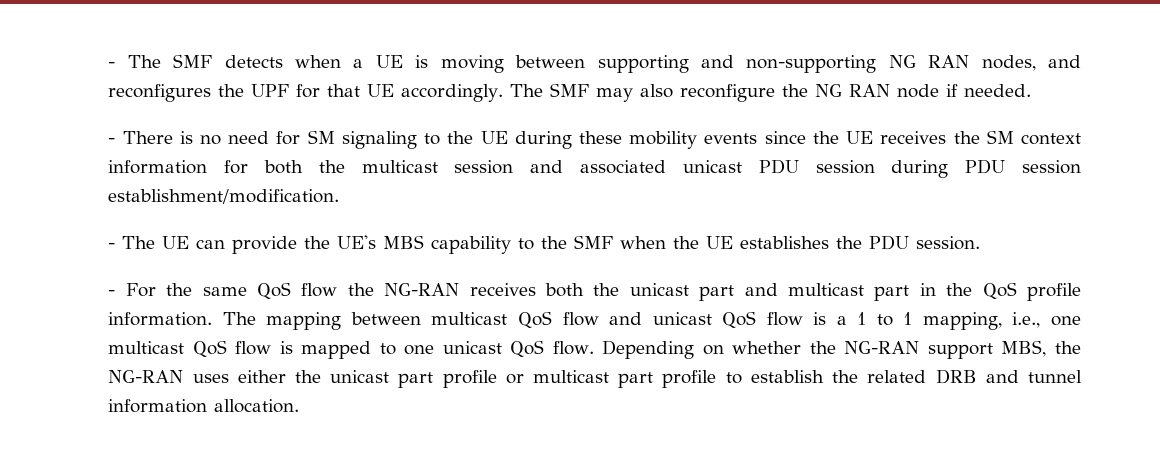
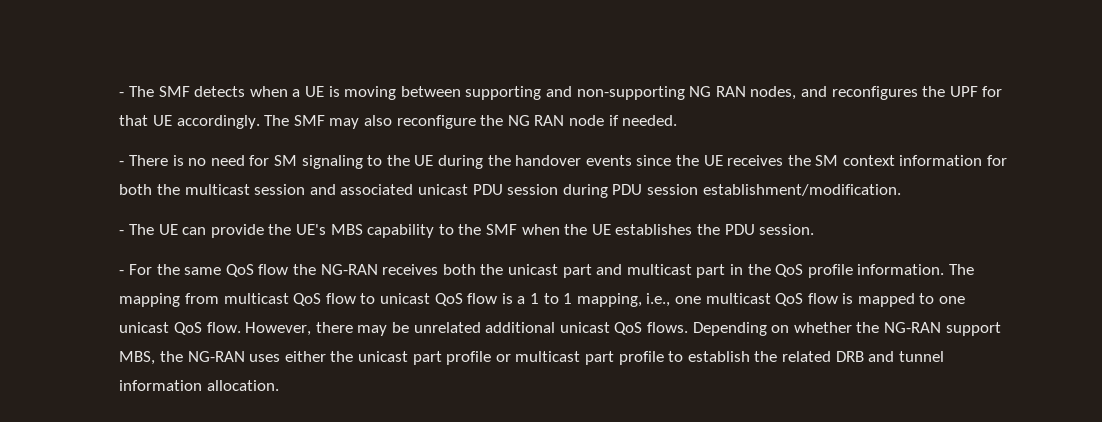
- - There is no need for SM signaling to the UE during these mobility events since the UE receives the SM context information for both the multicast session and associated unicast PDU session during PDU session establishment/modification.
+ - There is no need for SM signaling to the UE during the handover events since the UE receives the SM context information for both the multicast session and associated unicast PDU session during PDU session establishment/modification.
- The mapping between multicast QoS flow and unicast QoS flow is a 1 to 1 mapping, i.e., one multicast QoS flow is mapped to one unicast QoS flow.
+ The mapping from multicast QoS flow to unicast QoS flow is a 1 to 1 mapping, i.e., one multicast QoS flow is mapped to one unicast QoS flow.
+ However, there may be unrelated additional unicast QoS flows.

